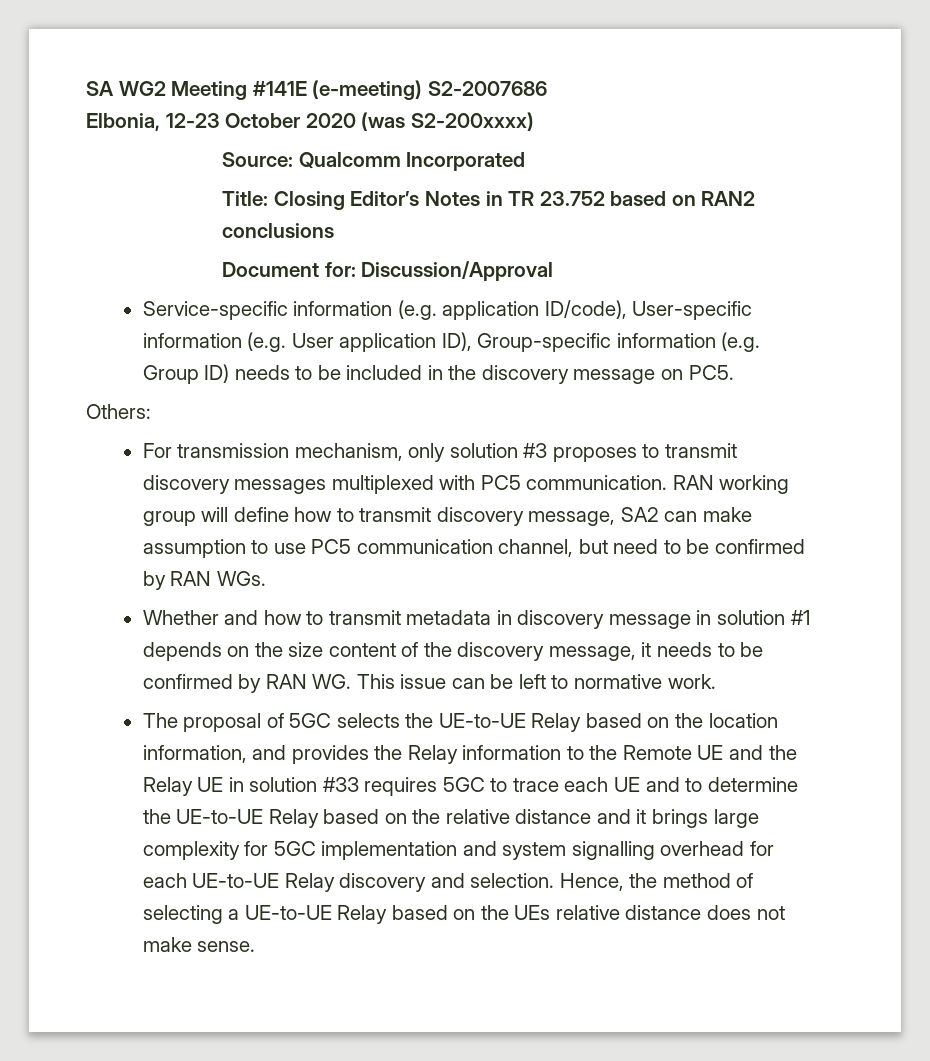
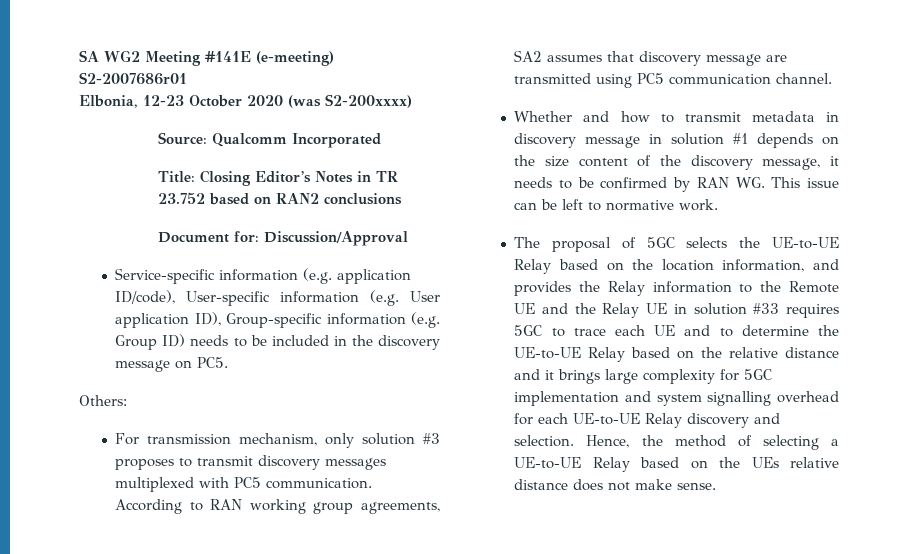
- SA WG2 Meeting #141E (e-meeting) S2-2007686
+ SA WG2 Meeting #141E (e-meeting) S2-2007686r01
- RAN working group will define how to transmit discovery message, SA2 can make assumption to use PC5 communication channel, but need to be confirmed by RAN WGs.
+ According to RAN working group agreements, SA2 assumes that discovery message are transmitted using PC5 communication channel.

